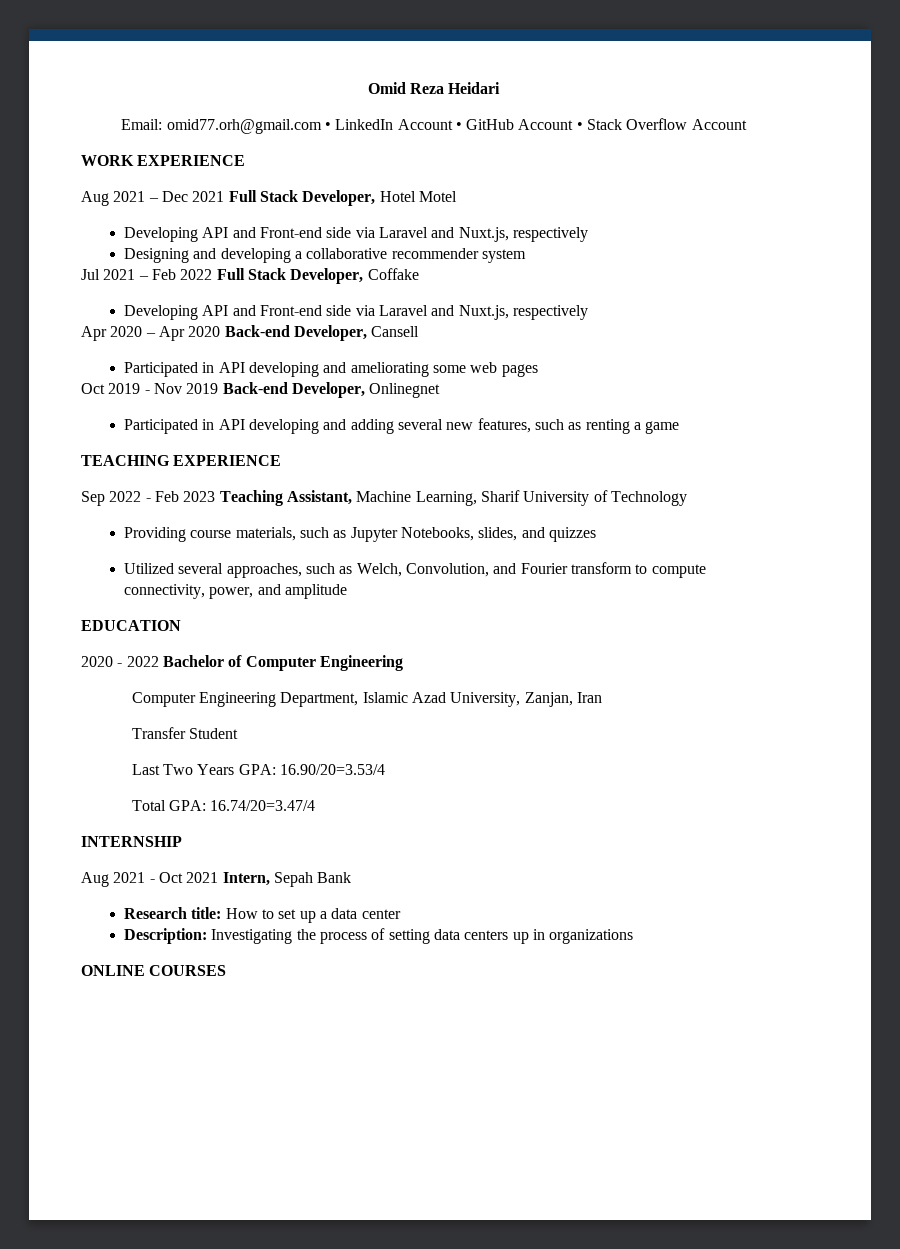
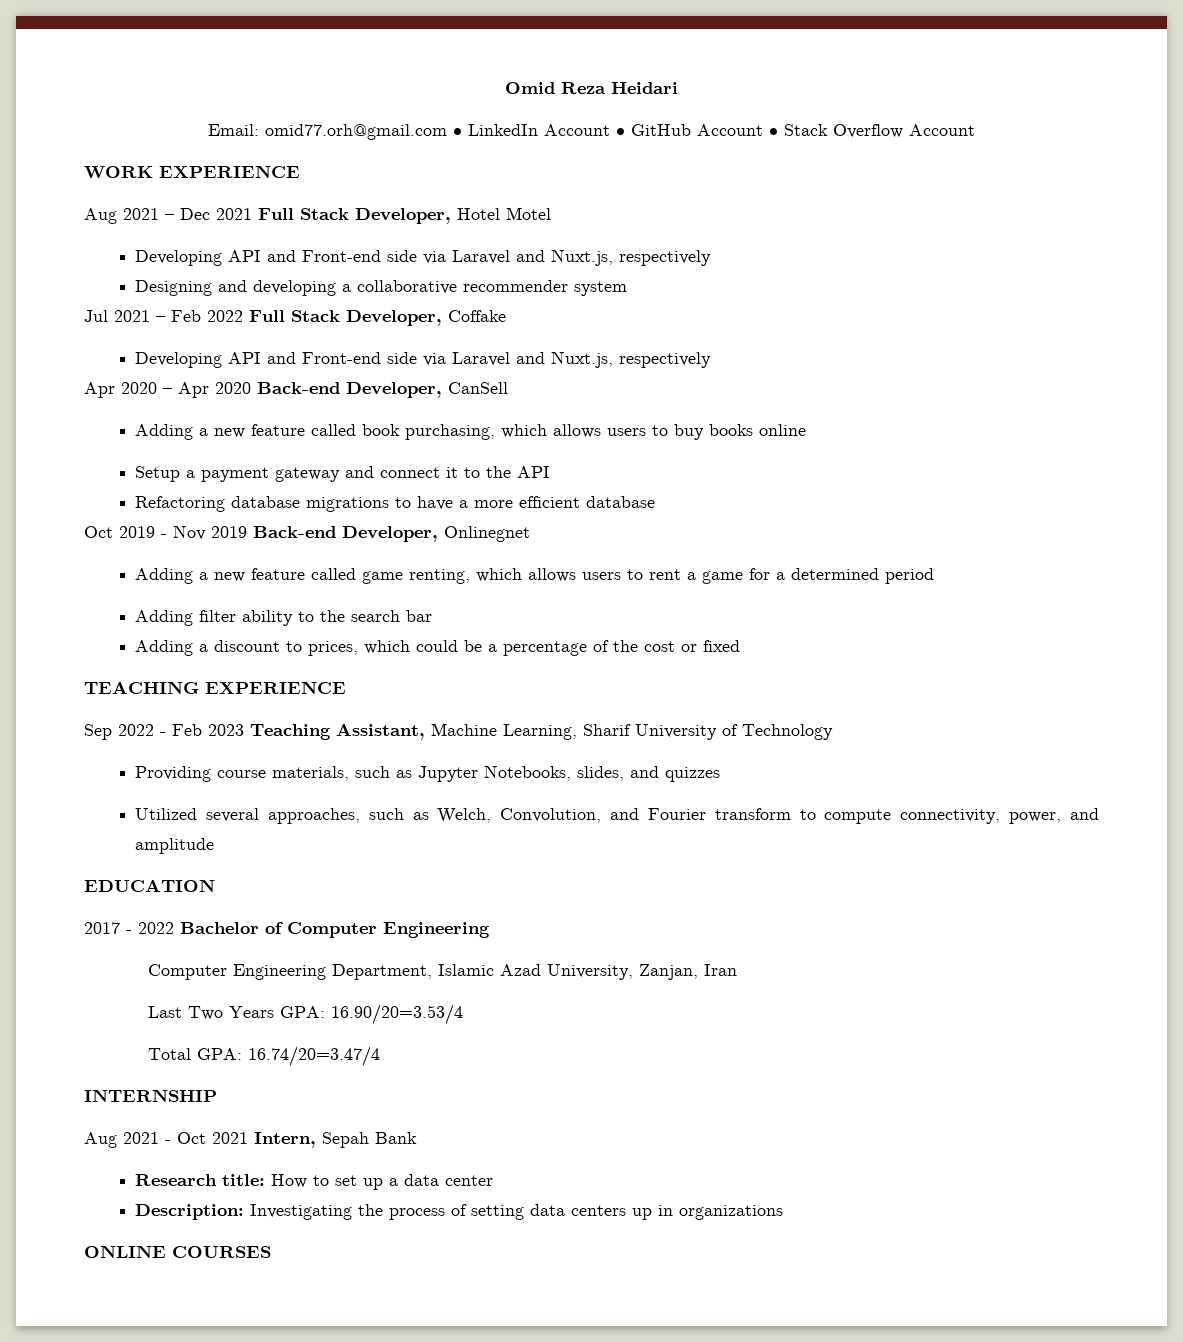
- Apr 2020 – Apr 2020 Back-end Developer, Cansell
- Participated in API developing and ameliorating some web pages
+ Apr 2020 – Apr 2020 Back-end Developer, CanSell
+ Adding a new feature called book purchasing, which allows users to buy books online
+ Setup a payment gateway and connect it to the API
+ Refactoring database migrations to have a more efficient database
- Participated in API developing and adding several new features, such as renting a game
+ Adding a new feature called game renting, which allows users to rent a game for a determined period
+ Adding filter ability to the search bar
+ Adding a discount to prices, which could be a percentage of the cost or fixed
- 2020 - 2022 Bachelor of Computer Engineering
+ 2017 - 2022 Bachelor of Computer Engineering
- Transfer Student

